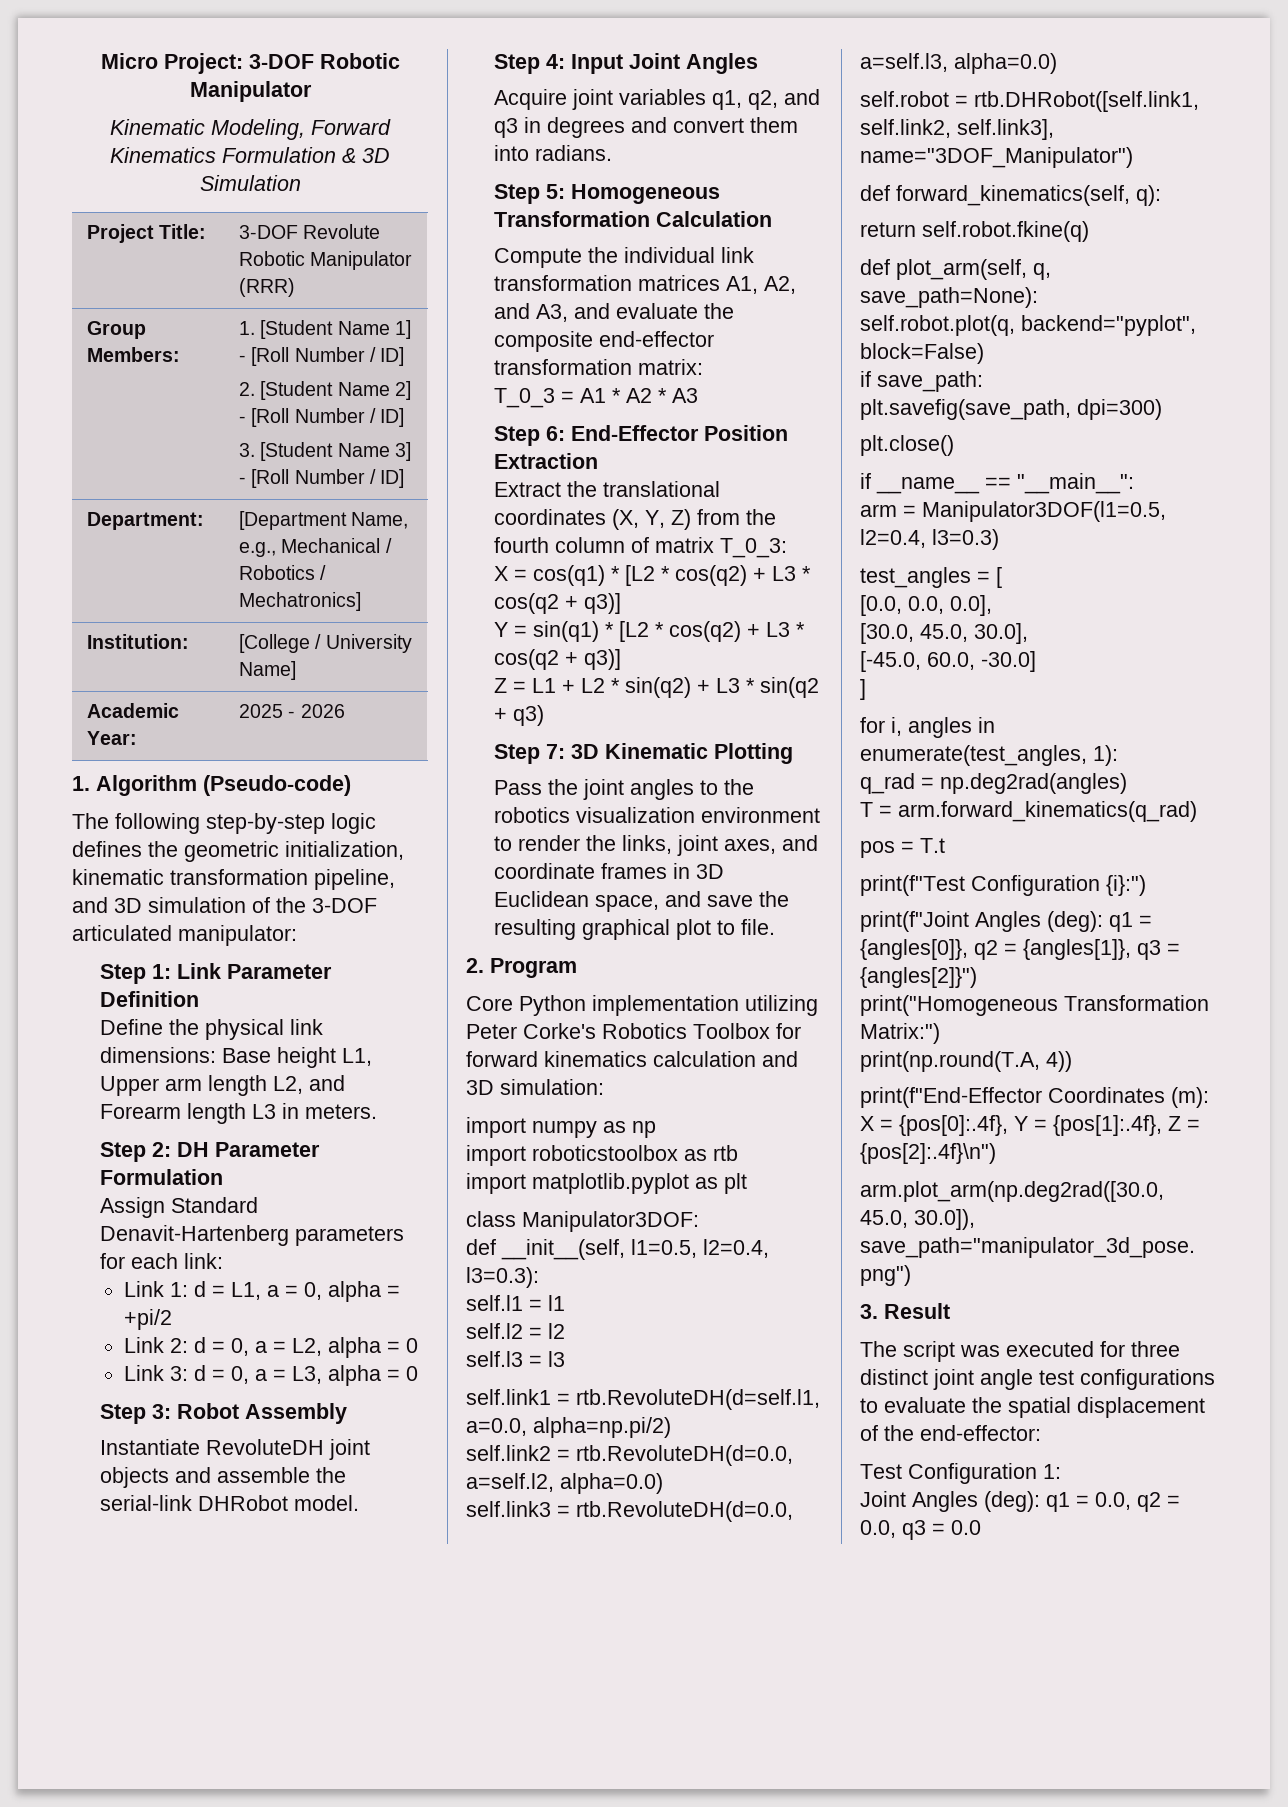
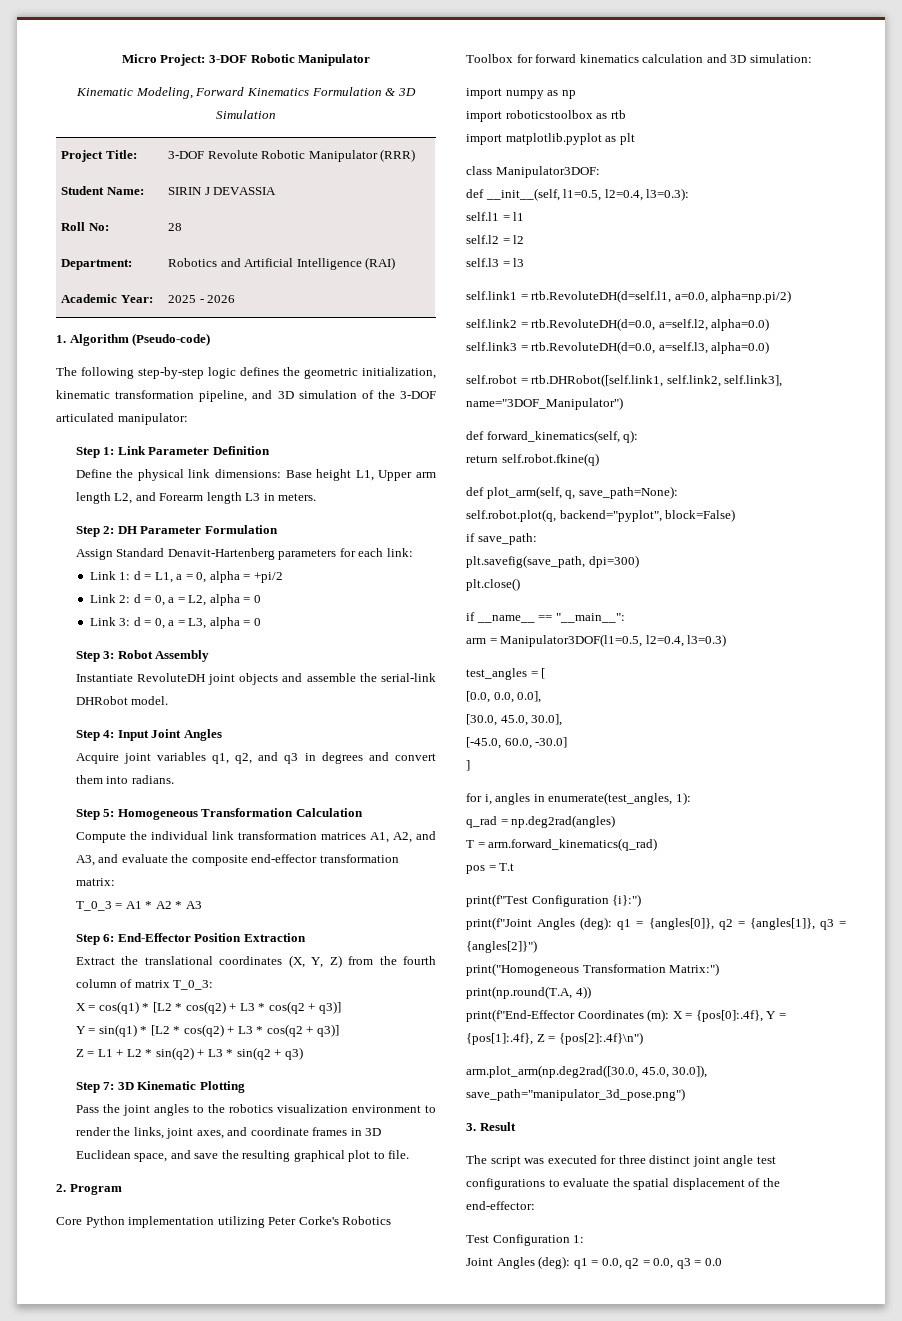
- Group Members: | 1. [Student Name 1] - [Roll Number / ID]
- 2. [Student Name 2] - [Roll Number / ID]
- 3. [Student Name 3] - [Roll Number / ID]
- Department: | [Department Name, e.g., Mechanical / Robotics / Mechatronics]
- Institution: | [College / University Name]
+ Student Name: | SIRIN J DEVASSIA
+ Roll No: | 28
+ Department: | Robotics and Artificial Intelligence (RAI)

